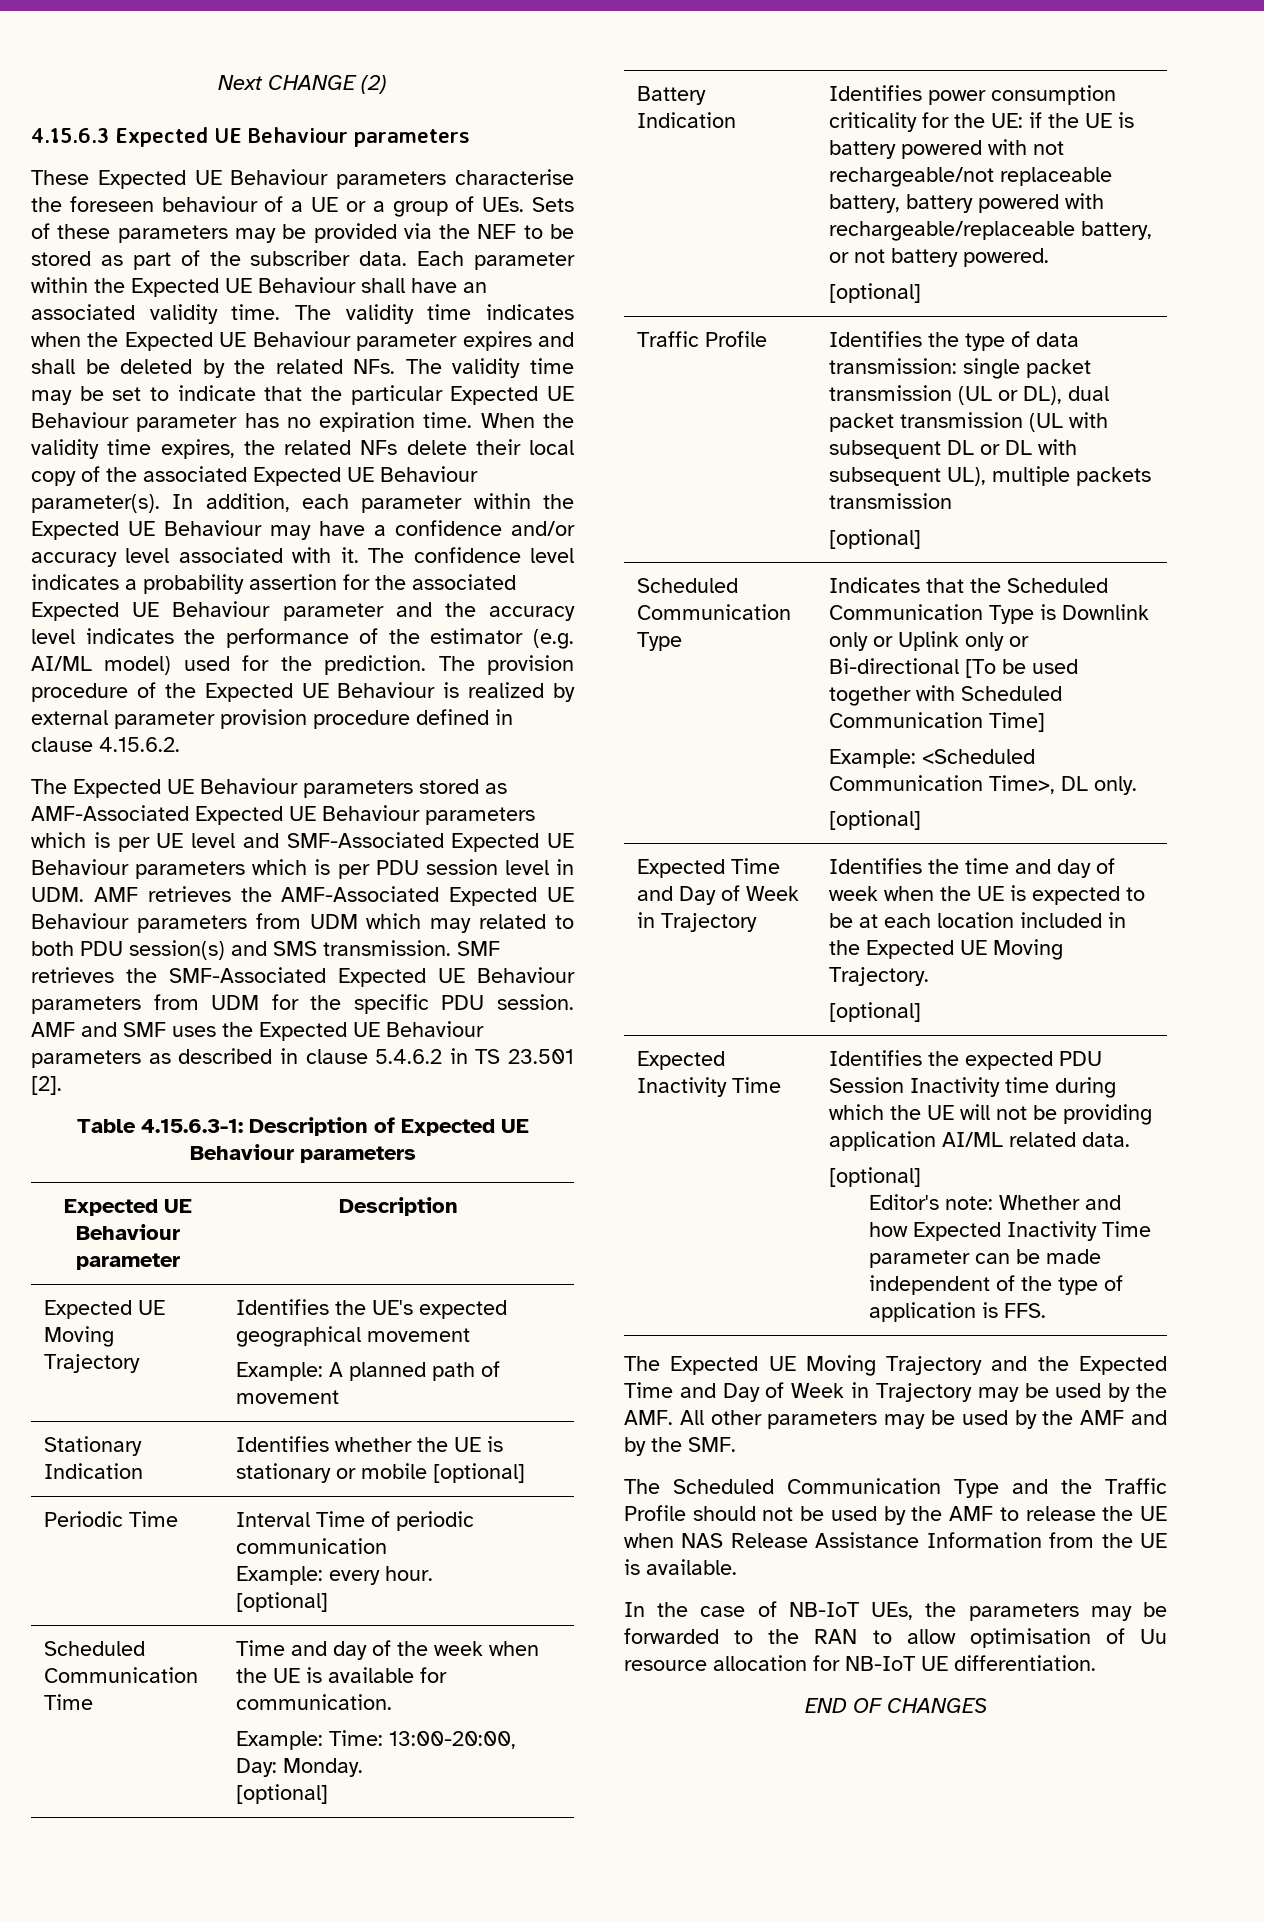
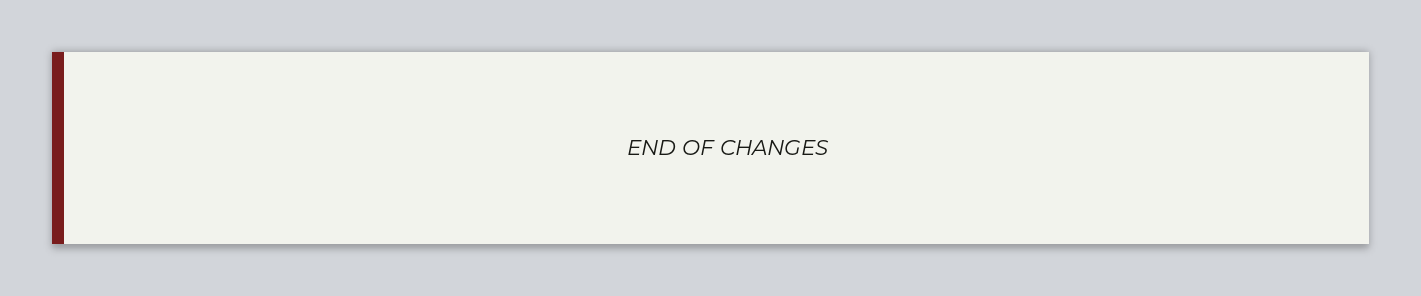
- Next CHANGE (2)
- 4.15.6.3 Expected UE Behaviour parameters
- These Expected UE Behaviour parameters characterise the foreseen behaviour of a UE or a group of UEs. Sets of these parameters may be provided via the NEF to be stored as part of the subscriber data. Each parameter within the Expected UE Behaviour shall have an associated validity time. The validity time indicates when the Expected UE Behaviour parameter expires and shall be deleted by the related NFs. The validity time may be set to indicate that the particular Expected UE Behaviour parameter has no expiration time. When the validity time expires, the related NFs delete their local copy of the associated Expected UE Behaviour parameter(s). In addition, each parameter within the Expected UE Behaviour may have a confidence and/or accuracy level associated with it. The confidence level indicates a probability assertion for the associated Expected UE Behaviour parameter and the accuracy level indicates the performance of the estimator (e.g. AI/ML model) used for the prediction. The provision procedure of the Expected UE Behaviour is realized by external parameter provision procedure defined in clause 4.15.6.2.
- The Expected UE Behaviour parameters stored as AMF-Associated Expected UE Behaviour parameters which is per UE level and SMF-Associated Expected UE Behaviour parameters which is per PDU session level in UDM. AMF retrieves the AMF-Associated Expected UE Behaviour parameters from UDM which may related to both PDU session(s) and SMS transmission. SMF retrieves the SMF-Associated Expected UE Behaviour parameters from UDM for the specific PDU session. AMF and SMF uses the Expected UE Behaviour parameters as described in clause 5.4.6.2 in TS 23.501 [2].
- Table 4.15.6.3-1: Description of Expected UE Behaviour parameters
- Expected UE Behaviour parameter | Description
- Expected UE Moving Trajectory | Identifies the UE's expected geographical movement
- Example: A planned path of movement
- Stationary Indication | Identifies whether the UE is stationary or mobile [optional]
- Periodic Time | Interval Time of periodic communication
- Example: every hour.
- [optional]
- Scheduled Communication Time | Time and day of the week when the UE is available for communication.
- Example: Time: 13:00-20:00, Day: Monday.
- [optional]
- Battery Indication | Identifies power consumption criticality for the UE: if the UE is battery powered with not rechargeable/not replaceable battery, battery powered with rechargeable/replaceable battery, or not battery powered.
- [optional]
- Traffic Profile | Identifies the type of data transmission: single packet transmission (UL or DL), dual packet transmission (UL with subsequent DL or DL with subsequent UL), multiple packets transmission
- [optional]
- Scheduled Communication Type | Indicates that the Scheduled Communication Type is Downlink only or Uplink only or Bi-directional [To be used together with Scheduled Communication Time]
- Example: <Scheduled Communication Time>, DL only.
- [optional]
- Expected Time and Day of Week in Trajectory | Identifies the time and day of week when the UE is expected to be at each location included in the Expected UE Moving Trajectory.
- [optional]
- Expected Inactivity Time | Identifies the expected PDU Session Inactivity time during which the UE will not be providing application AI/ML related data.
- [optional]
- Editor's note: Whether and how Expected Inactivity Time parameter can be made independent of the type of application is FFS.
- The Expected UE Moving Trajectory and the Expected Time and Day of Week in Trajectory may be used by the AMF. All other parameters may be used by the AMF and by the SMF.
- The Scheduled Communication Type and the Traffic Profile should not be used by the AMF to release the UE when NAS Release Assistance Information from the UE is available.
- In the case of NB-IoT UEs, the parameters may be forwarded to the RAN to allow optimisation of Uu resource allocation for NB-IoT UE differentiation.

